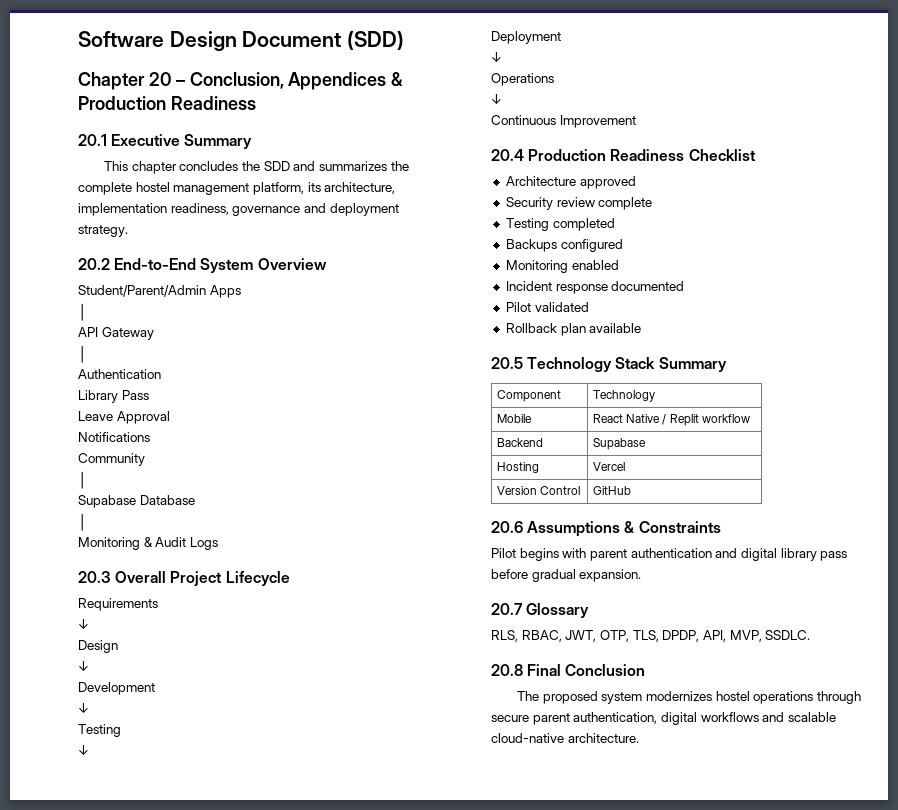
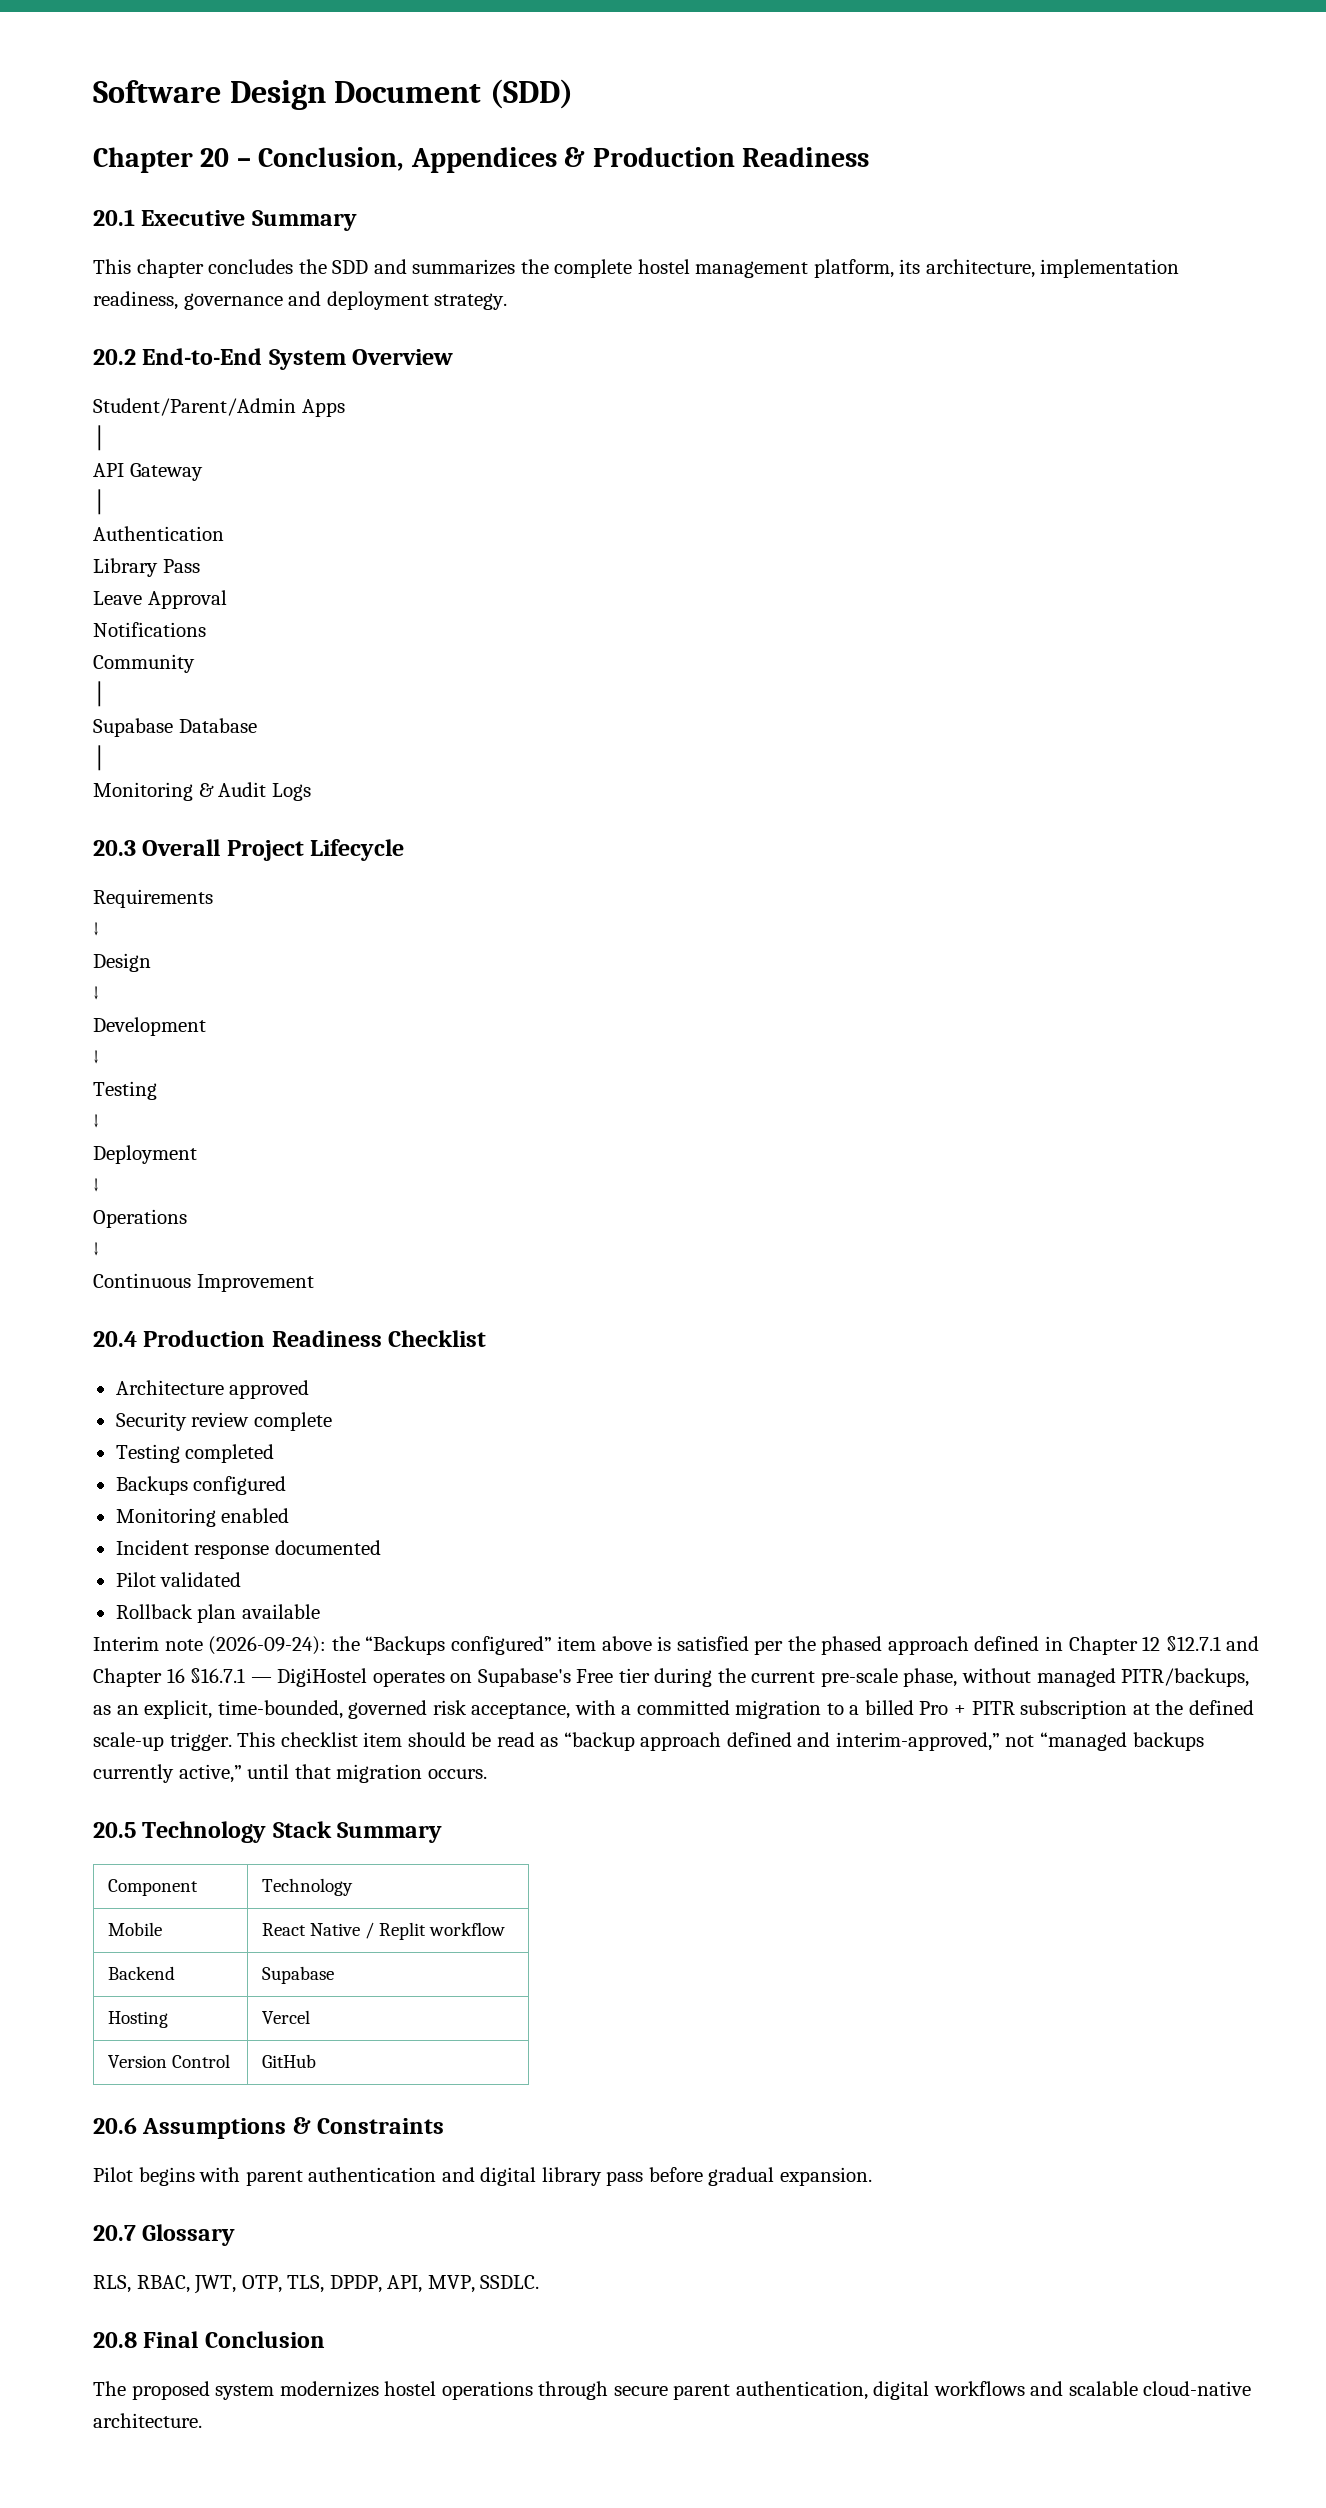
+ Interim note (2026-09-24): the “Backups configured” item above is satisfied per the phased approach defined in Chapter 12 §12.7.1 and Chapter 16 §16.7.1 — DigiHostel operates on Supabase's Free tier during the current pre-scale phase, without managed PITR/backups, as an explicit, time-bounded, governed risk acceptance, with a committed migration to a billed Pro + PITR subscription at the defined scale-up trigger. This checklist item should be read as “backup approach defined and interim-approved,” not “managed backups currently active,” until that migration occurs.

